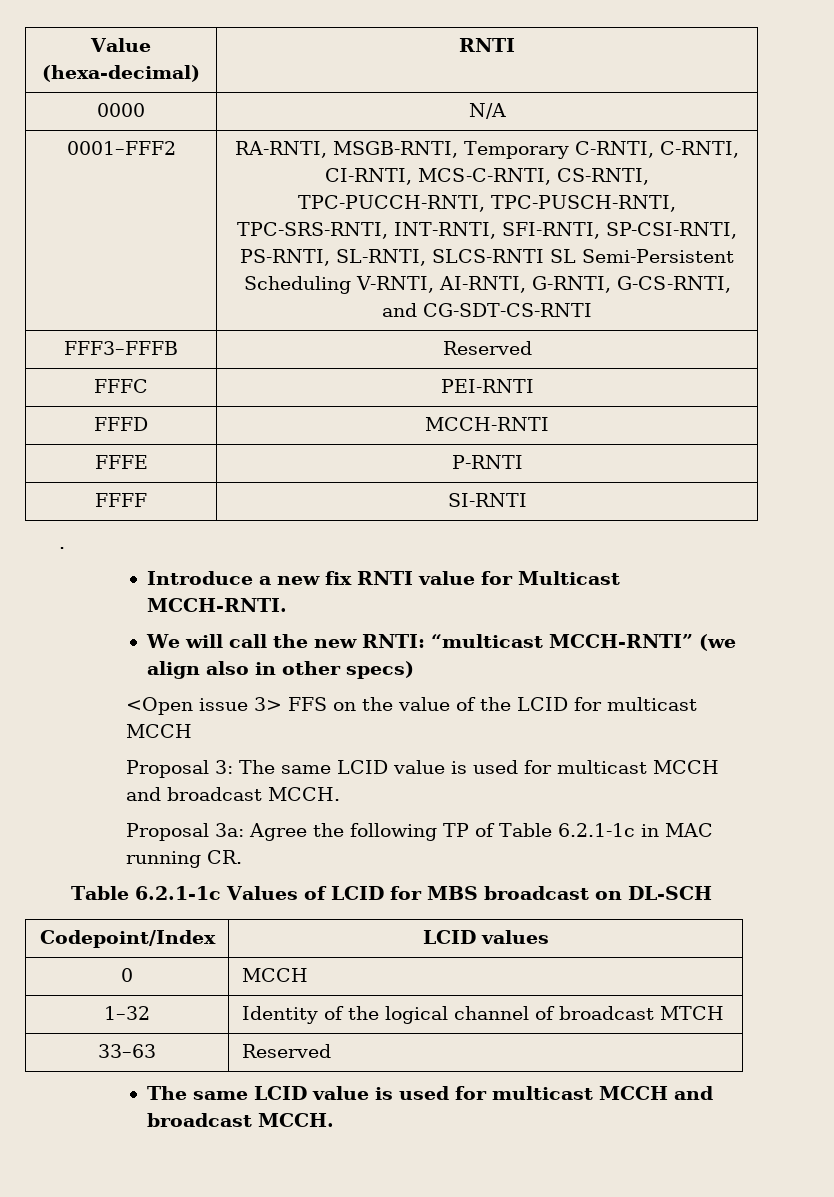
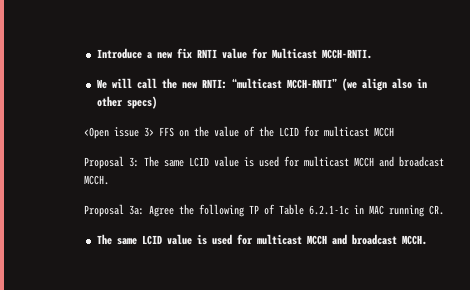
- Value (hexa-decimal) | RNTI
- 0000 | N/A
- 0001–FFF2 | RA-RNTI, MSGB-RNTI, Temporary C-RNTI, C-RNTI, CI-RNTI, MCS-C-RNTI, CS-RNTI, TPC-PUCCH-RNTI, TPC-PUSCH-RNTI, TPC-SRS-RNTI, INT-RNTI, SFI-RNTI, SP-CSI-RNTI, PS-RNTI, SL-RNTI, SLCS-RNTI SL Semi-Persistent Scheduling V-RNTI, AI-RNTI, G-RNTI, G-CS-RNTI, and CG-SDT-CS-RNTI
- FFF3–FFFB | Reserved
- FFFC | PEI-RNTI
- FFFD | MCCH-RNTI
- FFFE | P-RNTI
- FFFF | SI-RNTI
- .
- Table 6.2.1-1c Values of LCID for MBS broadcast on DL-SCH
- Codepoint/Index | LCID values
- 0 | MCCH
- 1–32 | Identity of the logical channel of broadcast MTCH
- 33–63 | Reserved

